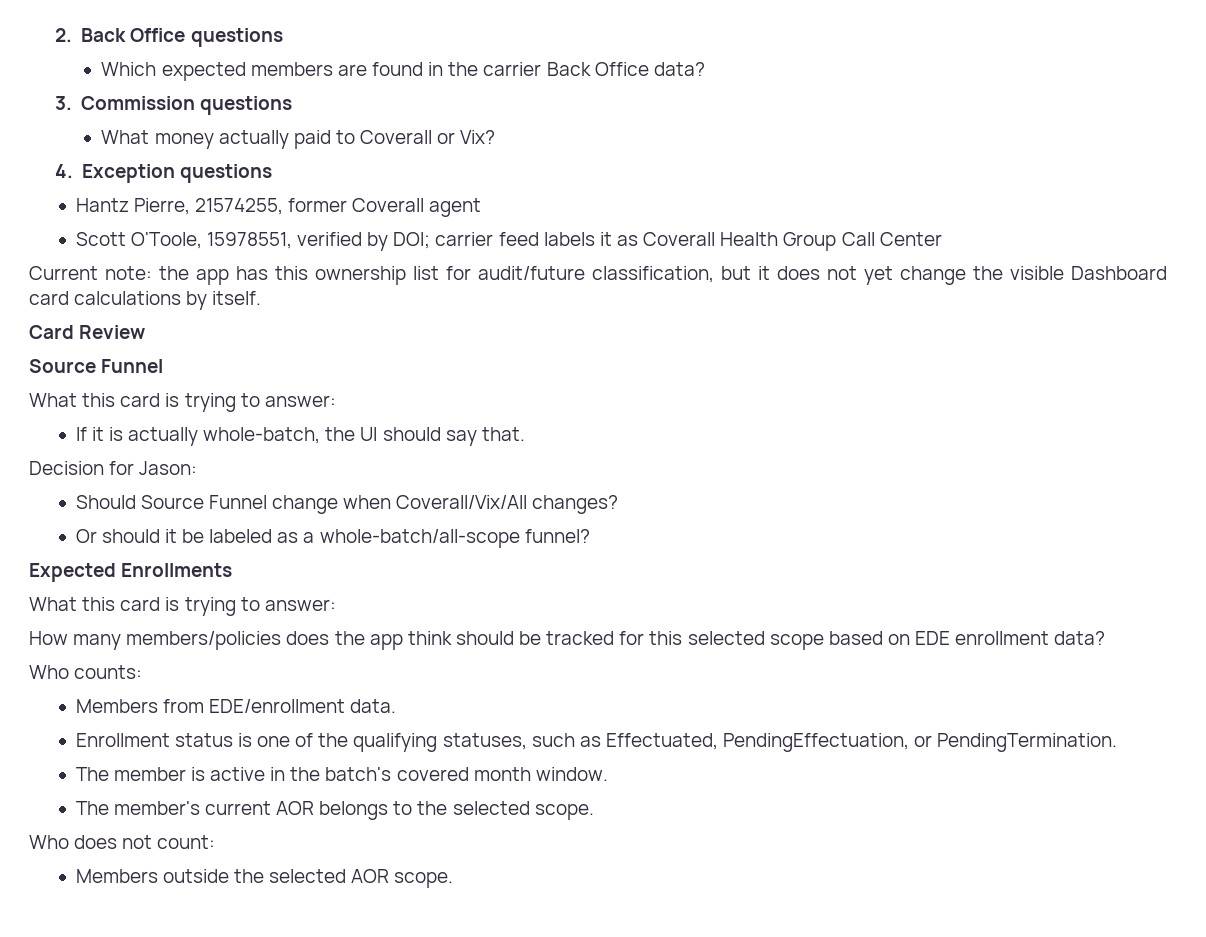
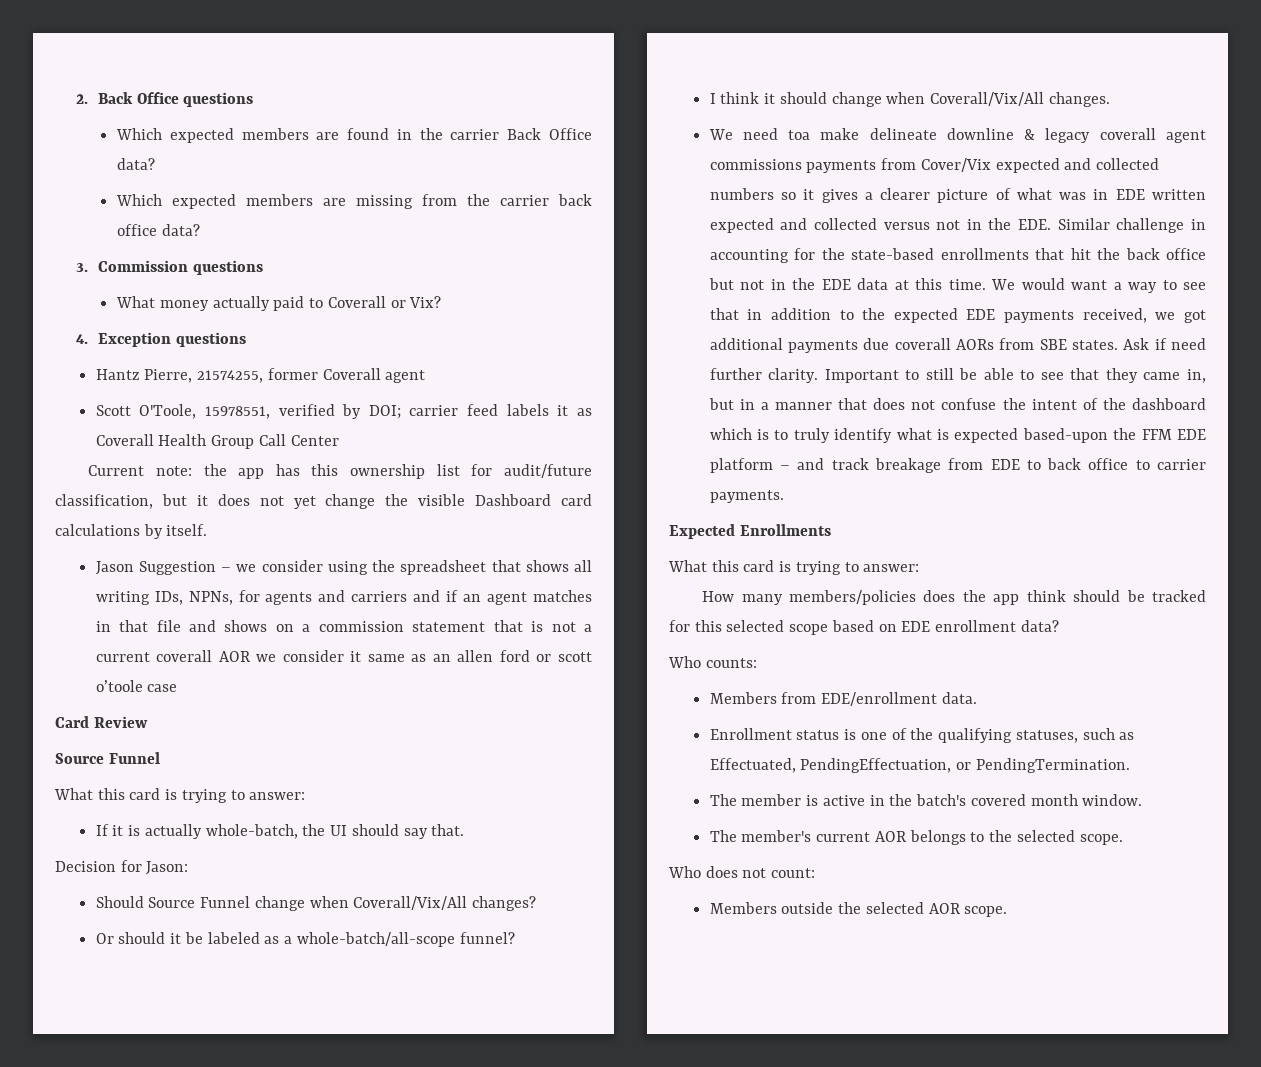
+ Which expected members are missing from the carrier back office data?
+ Jason Suggestion – we consider using the spreadsheet that shows all writing IDs, NPNs, for agents and carriers and if an agent matches in that file and shows on a commission statement that is not a current coverall AOR we consider it same as an allen ford or scott o’toole case
+ I think it should change when Coverall/Vix/All changes.
+ We need toa make delineate downline & legacy coverall agent commissions payments from Cover/Vix expected and collected numbers so it gives a clearer picture of what was in EDE written expected and collected versus not in the EDE. Similar challenge in accounting for the state-based enrollments that hit the back office but not in the EDE data at this time. We would want a way to see that in addition to the expected EDE payments received, we got additional payments due coverall AORs from SBE states. Ask if need further clarity. Important to still be able to see that they came in, but in a manner that does not confuse the intent of the dashboard which is to truly identify what is expected based-upon the FFM EDE platform – and track breakage from EDE to back office to carrier payments.

